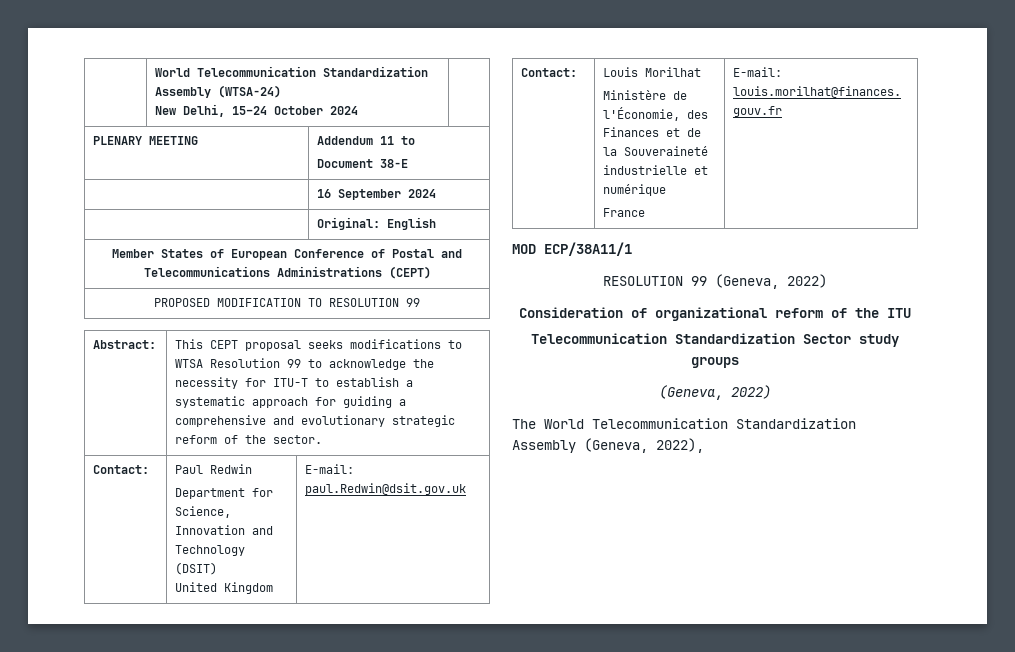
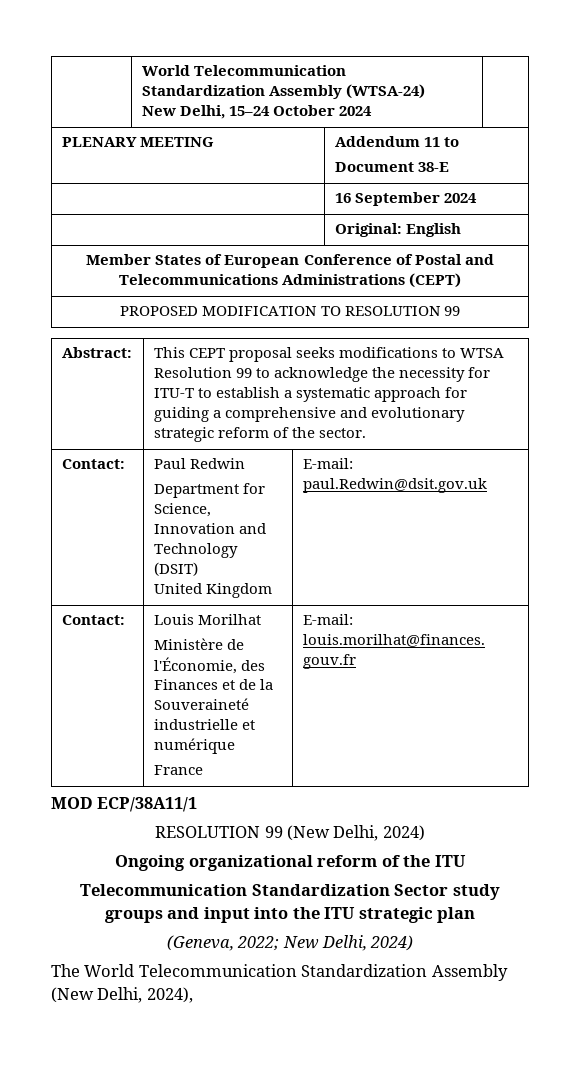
- RESOLUTION 99 (Geneva, 2022)
- Consideration of organizational reform of the ITU
+ RESOLUTION 99 (New Delhi, 2024)
+ Ongoing organizational reform of the ITU
- Telecommunication Standardization Sector study groups
- (Geneva, 2022)
+ Telecommunication Standardization Sector study groups and input into the ITU strategic plan
+ (Geneva, 2022; New Delhi, 2024)
- The World Telecommunication Standardization Assembly (Geneva, 2022),
+ The World Telecommunication Standardization Assembly (New Delhi, 2024),

